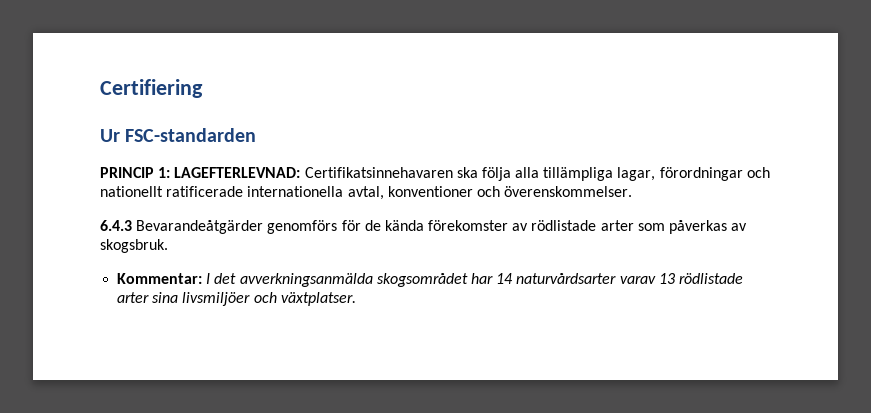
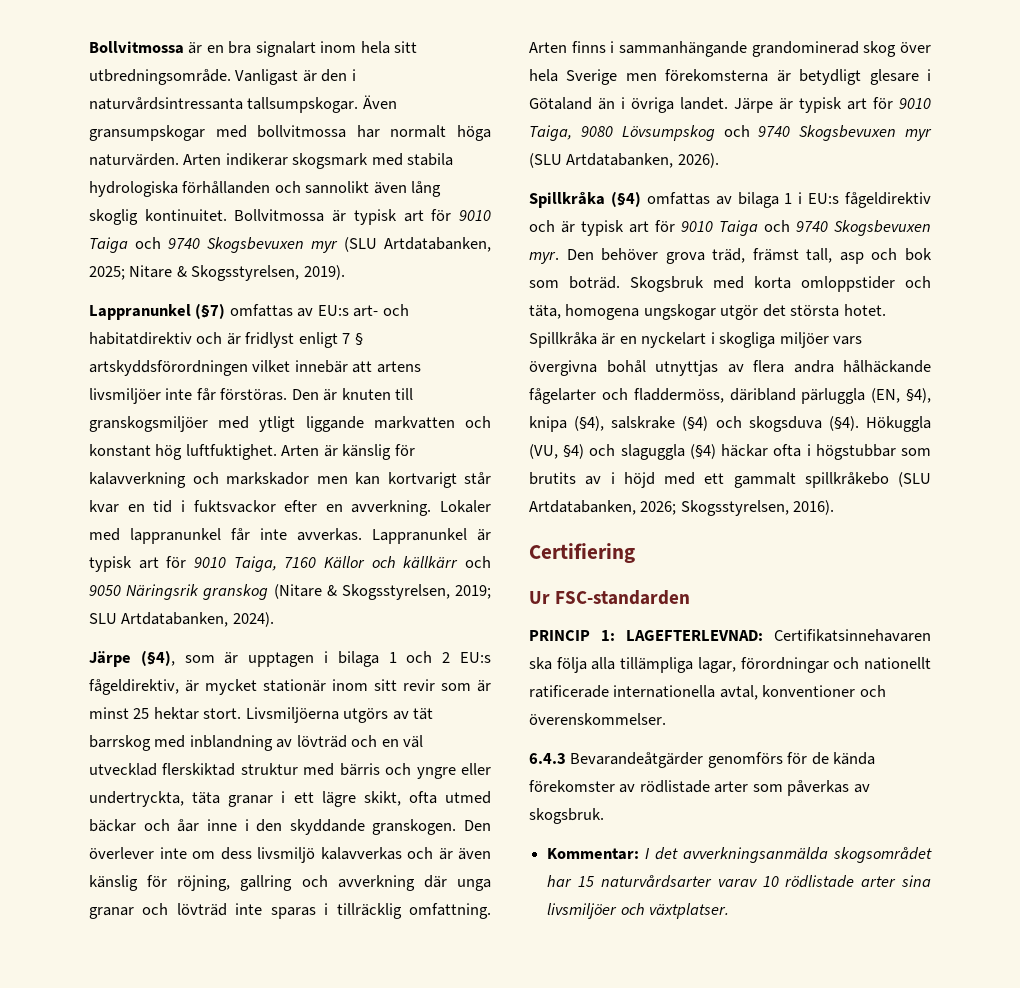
+ Bollvitmossa är en bra signalart inom hela sitt utbredningsområde. Vanligast är den i naturvårdsintressanta tallsumpskogar. Även gransumpskogar med bollvitmossa har normalt höga naturvärden. Arten indikerar skogsmark med stabila hydrologiska förhållanden och sannolikt även lång skoglig kontinuitet. Bollvitmossa är typisk art för 9010 Taiga och 9740 Skogsbevuxen myr (SLU Artdatabanken, 2025; Nitare & Skogsstyrelsen, 2019).
+ Lappranunkel (§7) omfattas av EU:s art- och habitatdirektiv och är fridlyst enligt 7 § artskyddsförordningen vilket innebär att artens livsmiljöer inte får förstöras. Den är knuten till granskogsmiljöer med ytligt liggande markvatten och konstant hög luftfuktighet. Arten är känslig för kalavverkning och markskador men kan kortvarigt står kvar en tid i fuktsvackor efter en avverkning. Lokaler med lappranunkel får inte avverkas. Lappranunkel är typisk art för 9010 Taiga, 7160 Källor och källkärr och 9050 Näringsrik granskog (Nitare & Skogsstyrelsen, 2019; SLU Artdatabanken, 2024).
+ Järpe (§4), som är upptagen i bilaga 1 och 2 EU:s fågeldirektiv, är mycket stationär inom sitt revir som är minst 25 hektar stort. Livsmiljöerna utgörs av tät barrskog med inblandning av lövträd och en väl utvecklad flerskiktad struktur med bärris och yngre eller undertryckta, täta granar i ett lägre skikt, ofta utmed bäckar och åar inne i den skyddande granskogen. Den överlever inte om dess livsmiljö kalavverkas och är även känslig för röjning, gallring och avverkning där unga granar och lövträd inte sparas i tillräcklig omfattning. Arten finns i sammanhängande grandominerad skog över hela Sverige men förekomsterna är betydligt glesare i Götaland än i övriga landet. Järpe är typisk art för 9010 Taiga, 9080 Lövsumpskog och 9740 Skogsbevuxen myr (SLU Artdatabanken, 2026).
+ Spillkråka (§4) omfattas av bilaga 1 i EU:s fågeldirektiv och är typisk art för 9010 Taiga och 9740 Skogsbevuxen myr. Den behöver grova träd, främst tall, asp och bok som boträd. Skogsbruk med korta omloppstider och täta, homogena ungskogar utgör det största hotet. Spillkråka är en nyckelart i skogliga miljöer vars övergivna bohål utnyttjas av flera andra hålhäckande fågelarter och fladdermöss, däribland pärluggla (EN, §4), knipa (§4), salskrake (§4) och skogsduva (§4). Hökuggla (VU, §4) och slaguggla (§4) häckar ofta i högstubbar som brutits av i höjd med ett gammalt spillkråkebo (SLU Artdatabanken, 2026; Skogsstyrelsen, 2016).
- Kommentar: I det avverkningsanmälda skogsområdet har 14 naturvårdsarter varav 13 rödlistade arter sina livsmiljöer och växtplatser.
+ Kommentar: I det avverkningsanmälda skogsområdet har 15 naturvårdsarter varav 10 rödlistade arter sina livsmiljöer och växtplatser.

